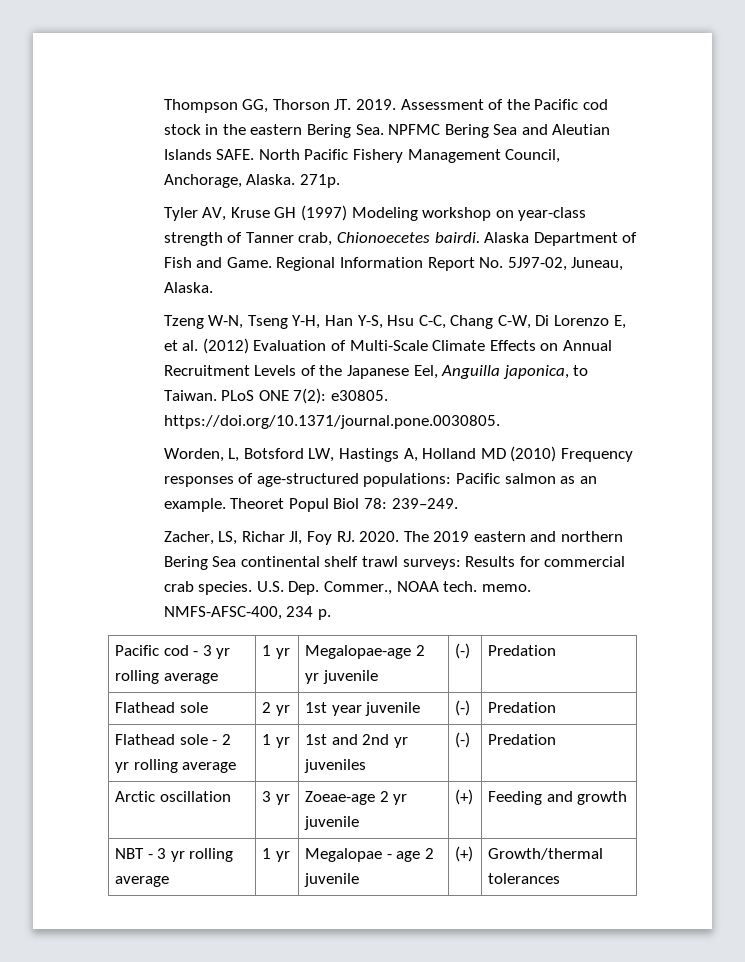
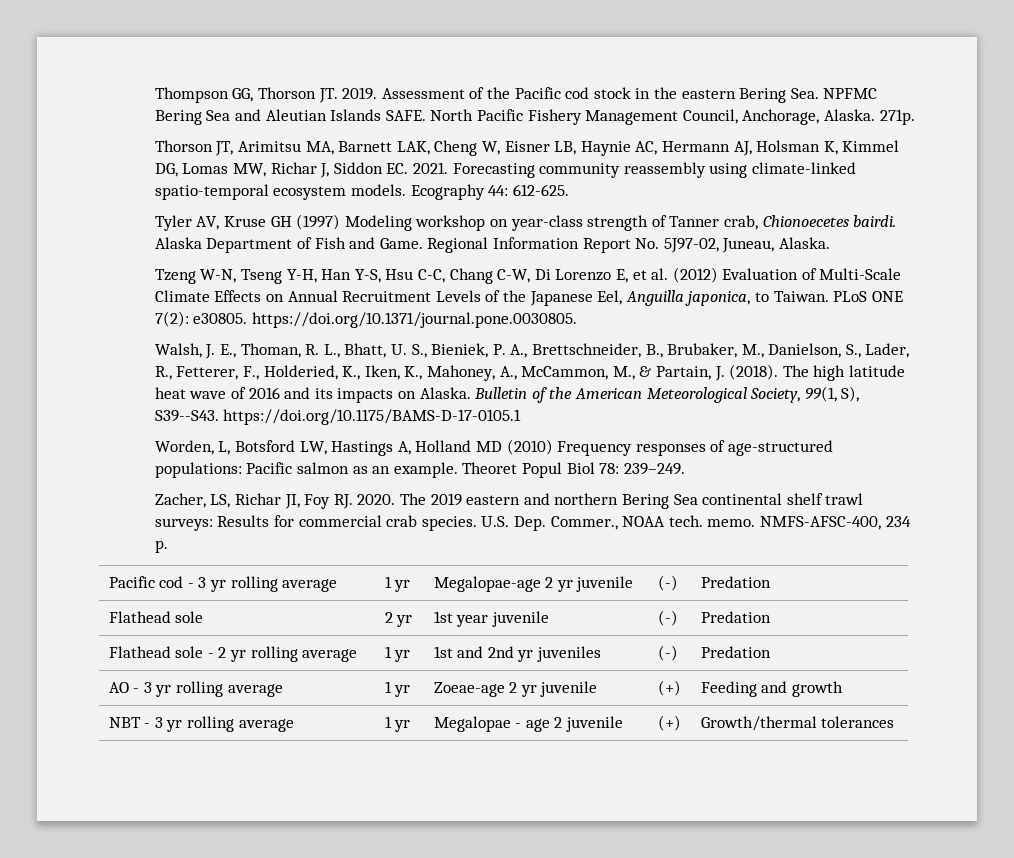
+ Thorson JT, Arimitsu MA, Barnett LAK, Cheng W, Eisner LB, Haynie AC, Hermann AJ, Holsman K, Kimmel DG, Lomas MW, Richar J, Siddon EC. 2021. Forecasting community reassembly using climate-linked spatio-temporal ecosystem models. Ecography 44: 612-625.
+ Walsh, J. E., Thoman, R. L., Bhatt, U. S., Bieniek, P. A., Brettschneider, B., Brubaker, M., Danielson, S., Lader, R., Fetterer, F., Holderied, K., Iken, K., Mahoney, A., McCammon, M., & Partain, J. (2018). The high latitude heat wave of 2016 and its impacts on Alaska. Bulletin of the American Meteorological Society, 99(1, S), S39--S43. https://doi.org/10.1175/BAMS-D-17-0105.1
- Arctic oscillation | 3 yr | Zoeae-age 2 yr juvenile | (+) | Feeding and growth
+ AO - 3 yr rolling average | 1 yr | Zoeae-age 2 yr juvenile | (+) | Feeding and growth

